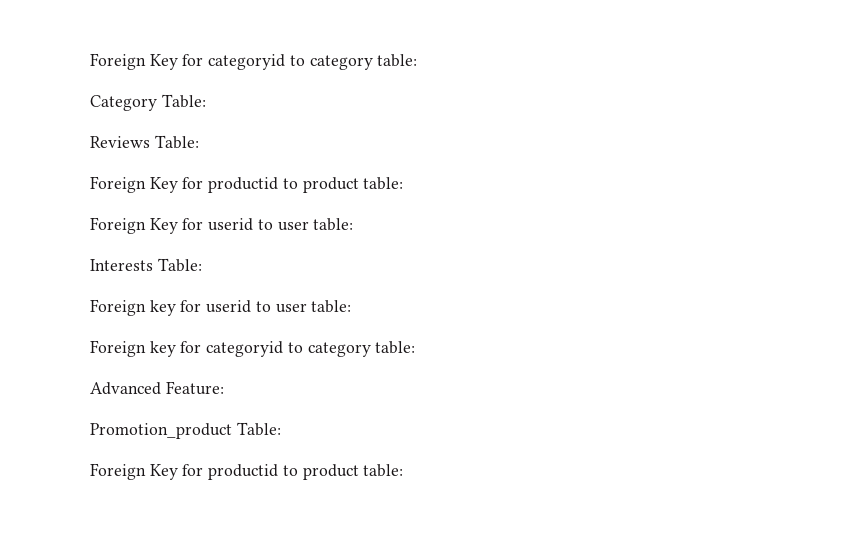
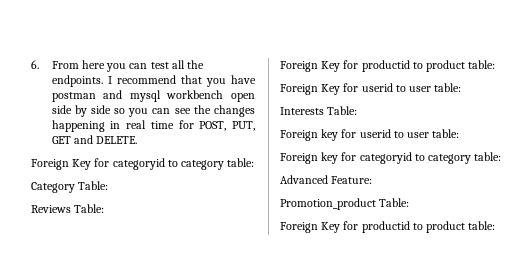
+ 6. From here you can test all the endpoints. I recommend that you have postman and mysql workbench open side by side so you can see the changes happening in real time for POST, PUT, GET and DELETE.

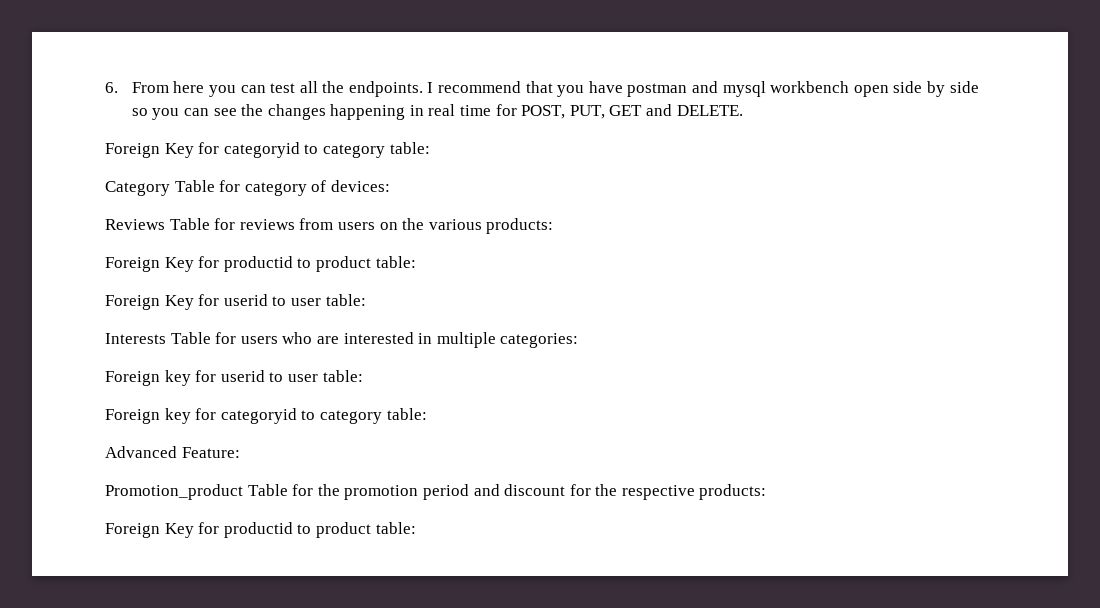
- Category Table:
- Reviews Table:
+ Category Table for category of devices:
+ Reviews Table for reviews from users on the various products:
- Interests Table:
+ Interests Table for users who are interested in multiple categories:
- Promotion_product Table:
+ Promotion_product Table for the promotion period and discount for the respective products:

